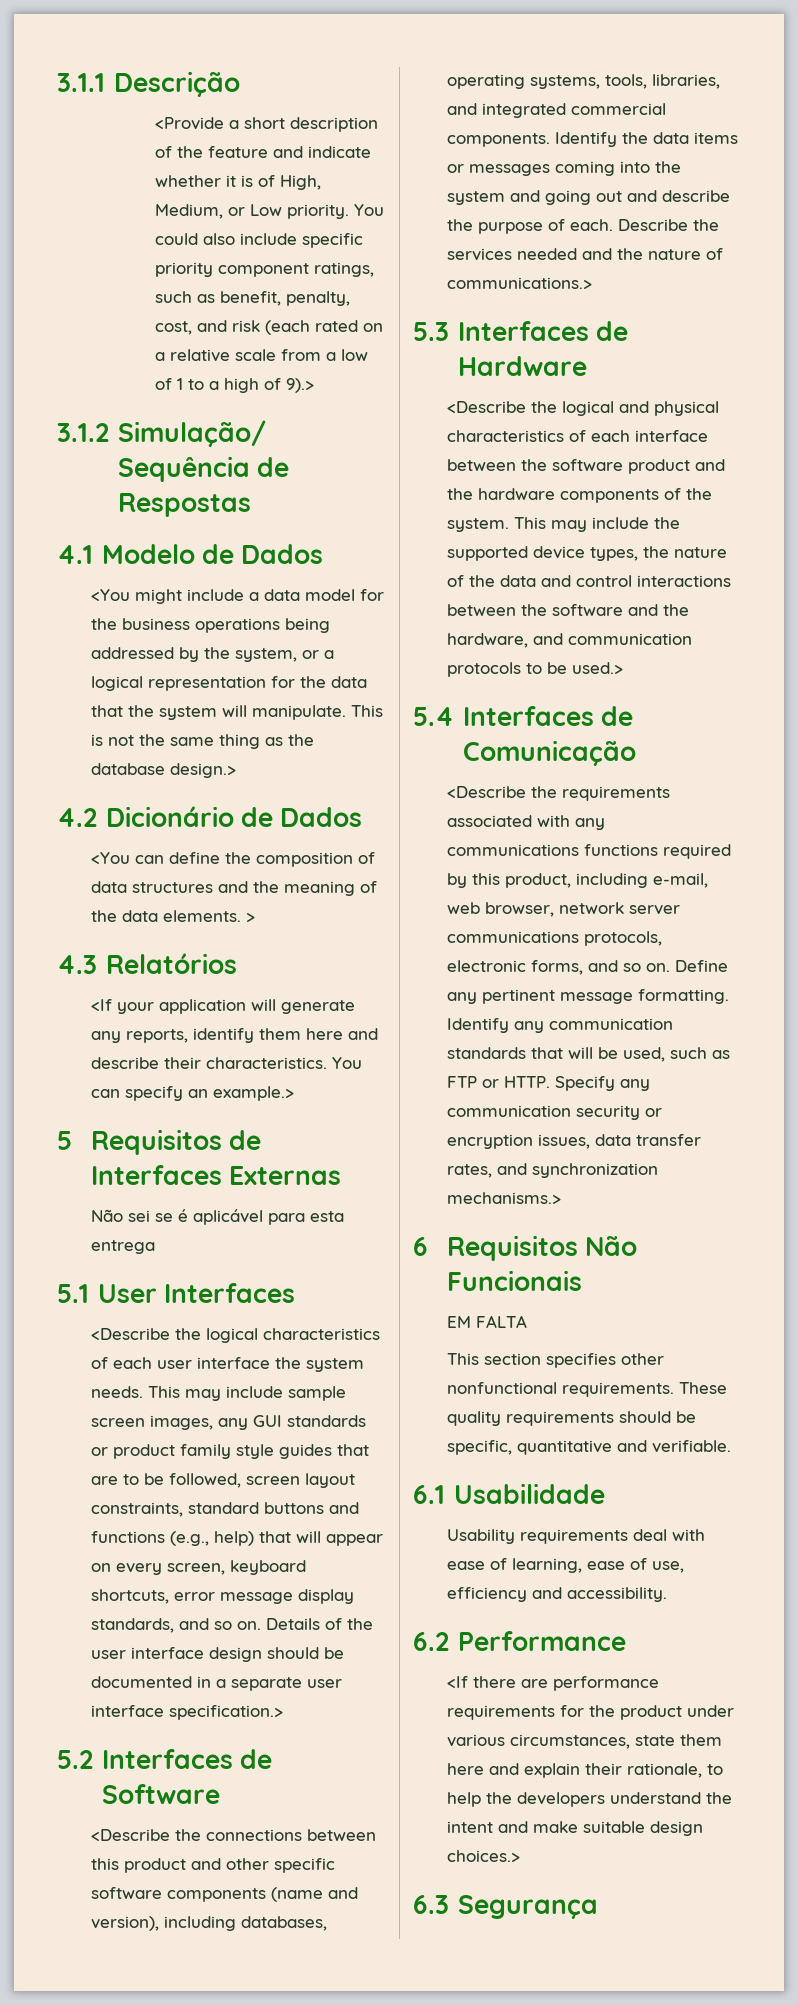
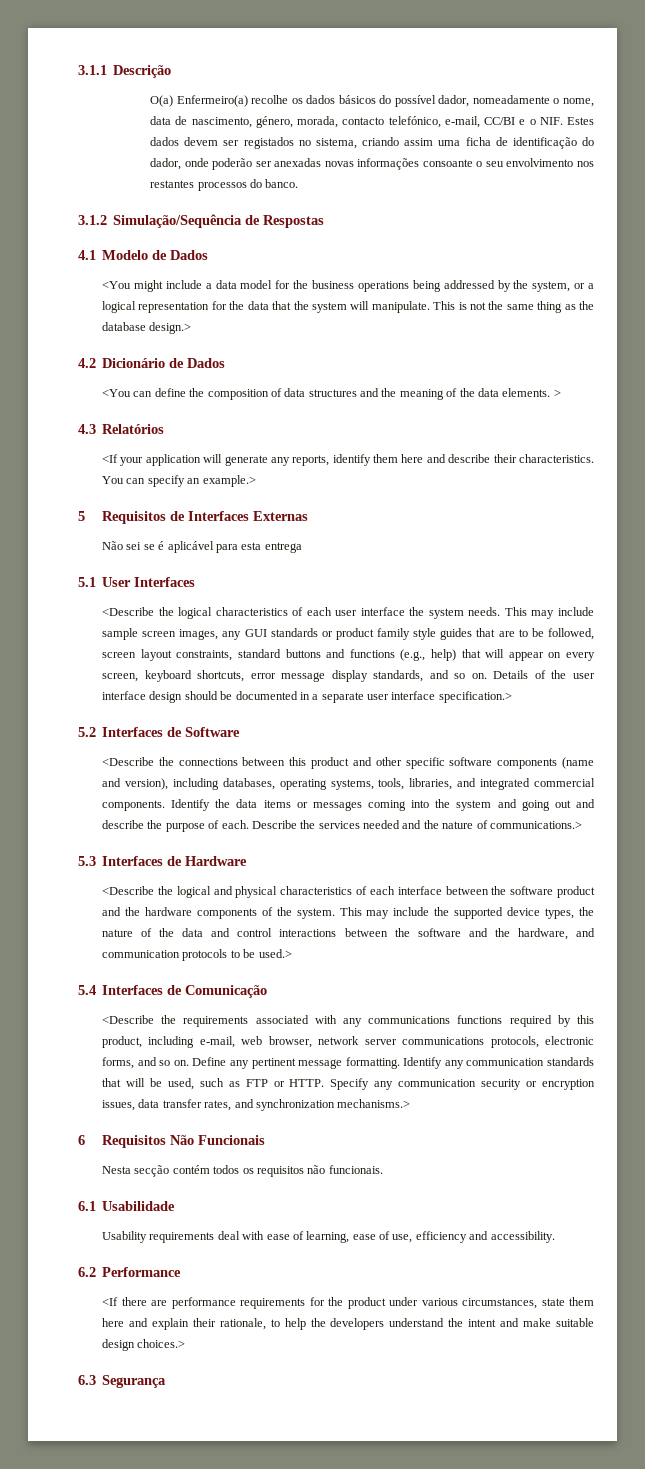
- <Provide a short description of the feature and indicate whether it is of High, Medium, or Low priority. You could also include specific priority component ratings, such as benefit, penalty, cost, and risk (each rated on a relative scale from a low of 1 to a high of 9).>
+ O(a) Enfermeiro(a) recolhe os dados básicos do possível dador, nomeadamente o nome, data de nascimento, género, morada, contacto telefónico, e-mail, CC/BI e o NIF. Estes dados devem ser registados no sistema, criando assim uma ficha de identificação do dador, onde poderão ser anexadas novas informações consoante o seu envolvimento nos restantes processos do banco.
- EM FALTA
- This section specifies other nonfunctional requirements. These quality requirements should be specific, quantitative and verifiable.
+ Nesta secção contém todos os requisitos não funcionais.

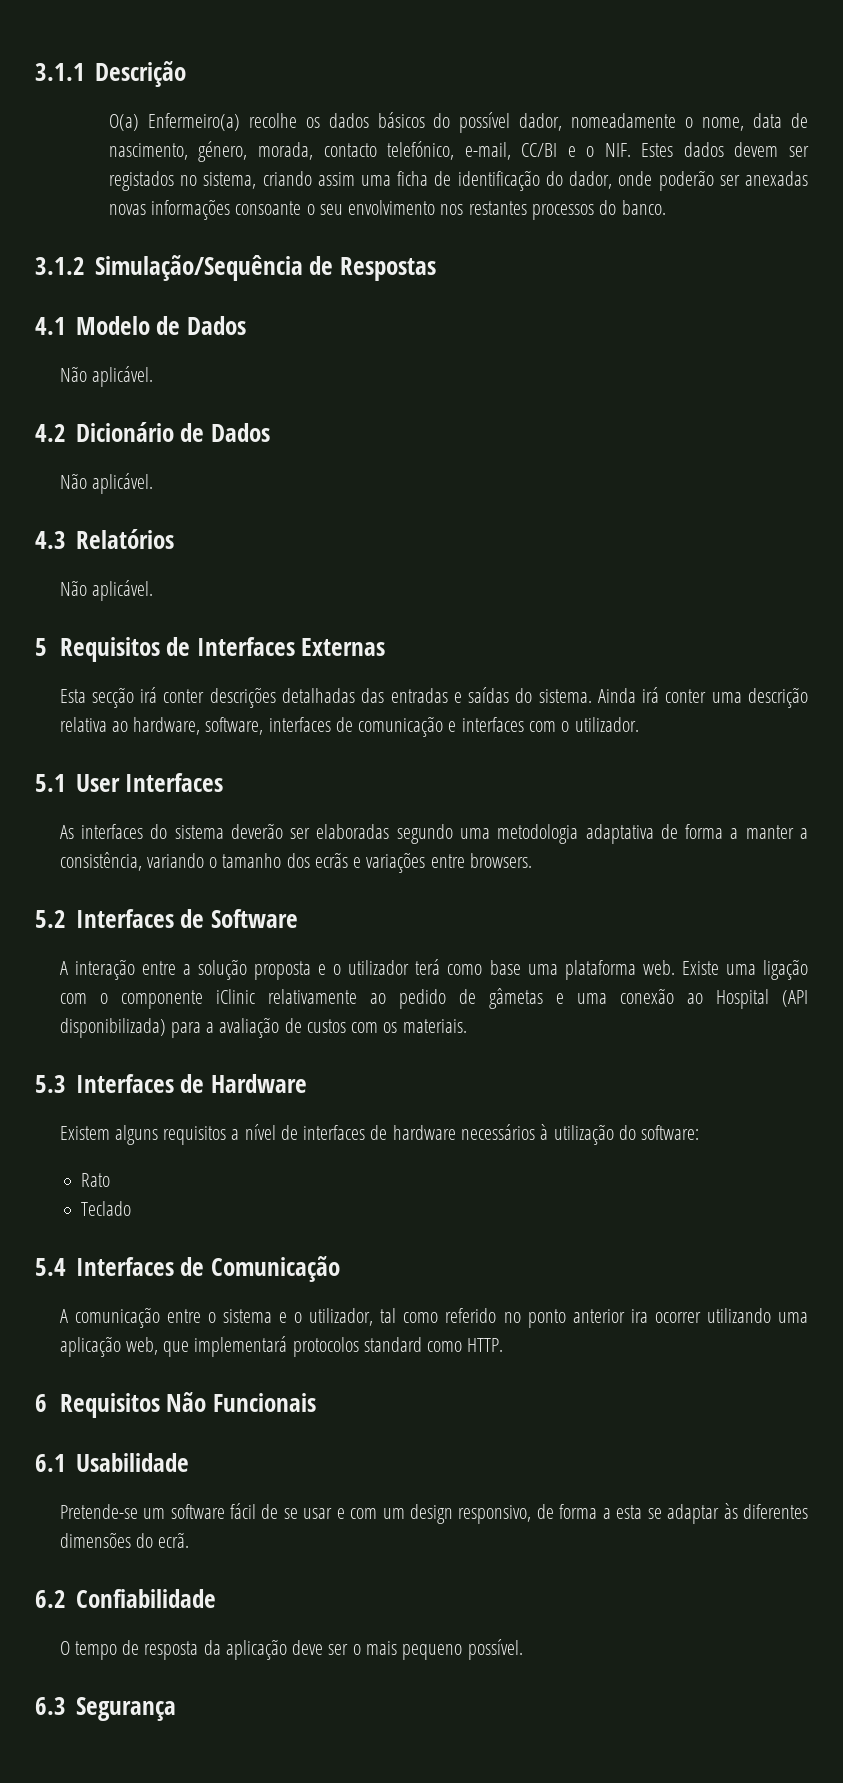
  4.1 Modelo de Dados
- <You might include a data model for the business operations being addressed by the system, or a logical representation for the data that the system will manipulate. This is not the same thing as the database design.>
+ Não aplicável.
  4.2 Dicionário de Dados
- <You can define the composition of data structures and the meaning of the data elements. >
+ Não aplicável.
  4.3 Relatórios
- <If your application will generate any reports, identify them here and describe their characteristics. You can specify an example.>
+ Não aplicável.
- Não sei se é aplicável para esta entrega
+ Esta secção irá conter descrições detalhadas das entradas e saídas do sistema. Ainda irá conter uma descrição relativa ao hardware, software, interfaces de comunicação e interfaces com o utilizador.
  5.1 User Interfaces
- <Describe the logical characteristics of each user interface the system needs. This may include sample screen images, any GUI standards or product family style guides that are to be followed, screen layout constraints, standard buttons and functions (e.g., help) that will appear on every screen, keyboard shortcuts, error message display standards, and so on. Details of the user interface design should be documented in a separate user interface specification.>
+ As interfaces do sistema deverão ser elaboradas segundo uma metodologia adaptativa de forma a manter a consistência, variando o tamanho dos ecrãs e variações entre browsers.
  5.2 Interfaces de Software
- <Describe the connections between this product and other specific software components (name and version), including databases, operating systems, tools, libraries, and integrated commercial components. Identify the data items or messages coming into the system and going out and describe the purpose of each. Describe the services needed and the nature of communications.>
+ A interação entre a solução proposta e o utilizador terá como base uma plataforma web. Existe uma ligação com o componente iClinic relativamente ao pedido de gâmetas e uma conexão ao Hospital (API disponibilizada) para a avaliação de custos com os materiais.
  5.3 Interfaces de Hardware
- <Describe the logical and physical characteristics of each interface between the software product and the hardware components of the system. This may include the supported device types, the nature of the data and control interactions between the software and the hardware, and communication protocols to be used.>
+ Existem alguns requisitos a nível de interfaces de hardware necessários à utilização do software:
+ Rato
+ Teclado
  5.4 Interfaces de Comunicação
- <Describe the requirements associated with any communications functions required by this product, including e-mail, web browser, network server communications protocols, electronic forms, and so on. Define any pertinent message formatting. Identify any communication standards that will be used, such as FTP or HTTP. Specify any communication security or encryption issues, data transfer rates, and synchronization mechanisms.>
+ A comunicação entre o sistema e o utilizador, tal como referido no ponto anterior ira ocorrer utilizando uma aplicação web, que implementará protocolos standard como HTTP.
  6 Requisitos Não Funcionais
- Nesta secção contém todos os requisitos não funcionais.
  6.1 Usabilidade
- Usability requirements deal with ease of learning, ease of use, efficiency and accessibility.
- 6.2 Performance
- <If there are performance requirements for the product under various circumstances, state them here and explain their rationale, to help the developers understand the intent and make suitable design choices.>
+ Pretende-se um software fácil de se usar e com um design responsivo, de forma a esta se adaptar às diferentes dimensões do ecrã.
+ 6.2 Confiabilidade
+ O tempo de resposta da aplicação deve ser o mais pequeno possível.

